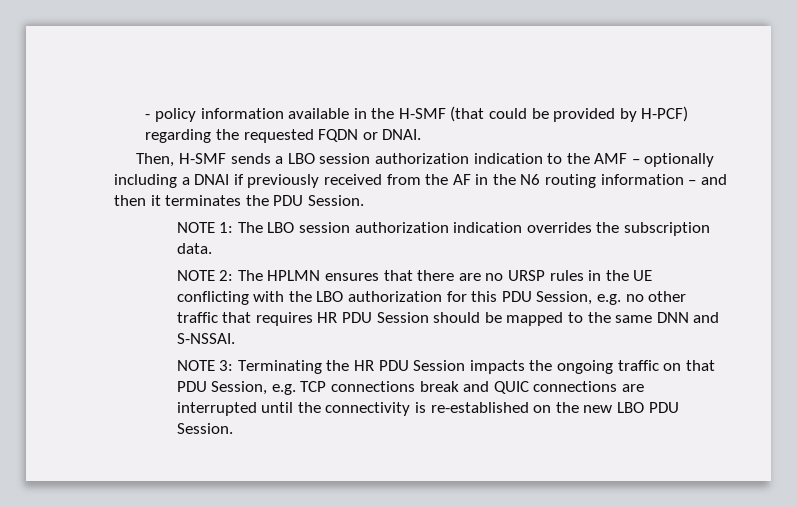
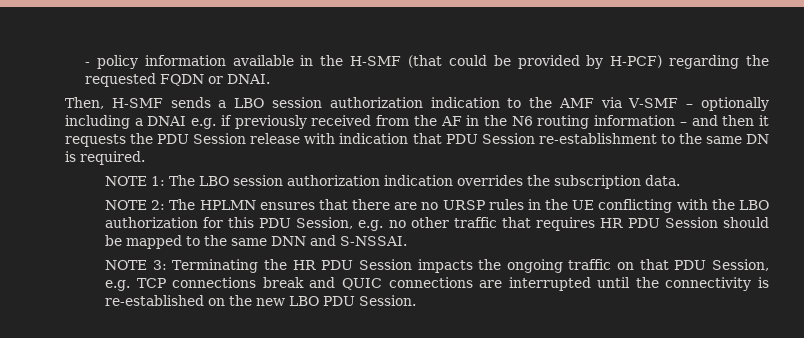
- Then, H-SMF sends a LBO session authorization indication to the AMF – optionally including a DNAI if previously received from the AF in the N6 routing information – and then it terminates the PDU Session.
+ Then, H-SMF sends a LBO session authorization indication to the AMF via V-SMF – optionally including a DNAI e.g. if previously received from the AF in the N6 routing information – and then it requests the PDU Session release with indication that PDU Session re-establishment to the same DN is required.

